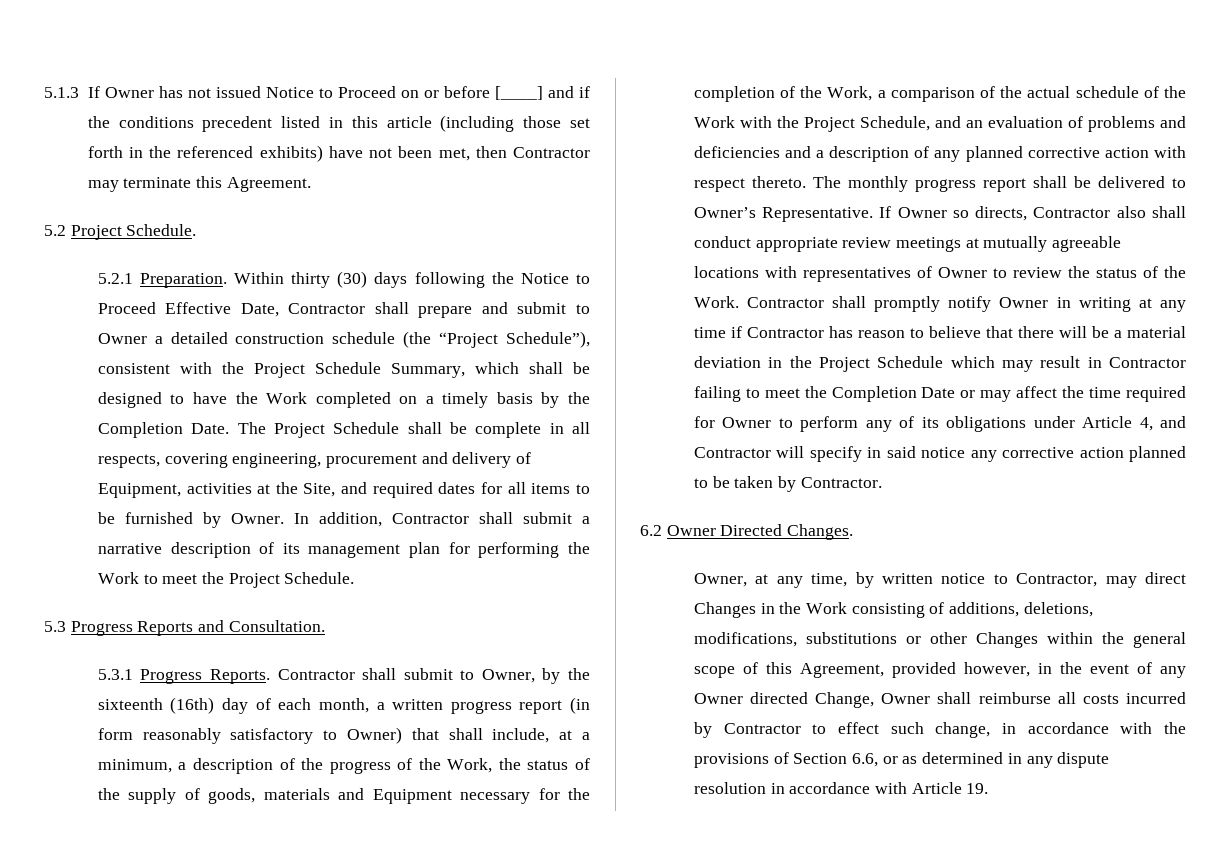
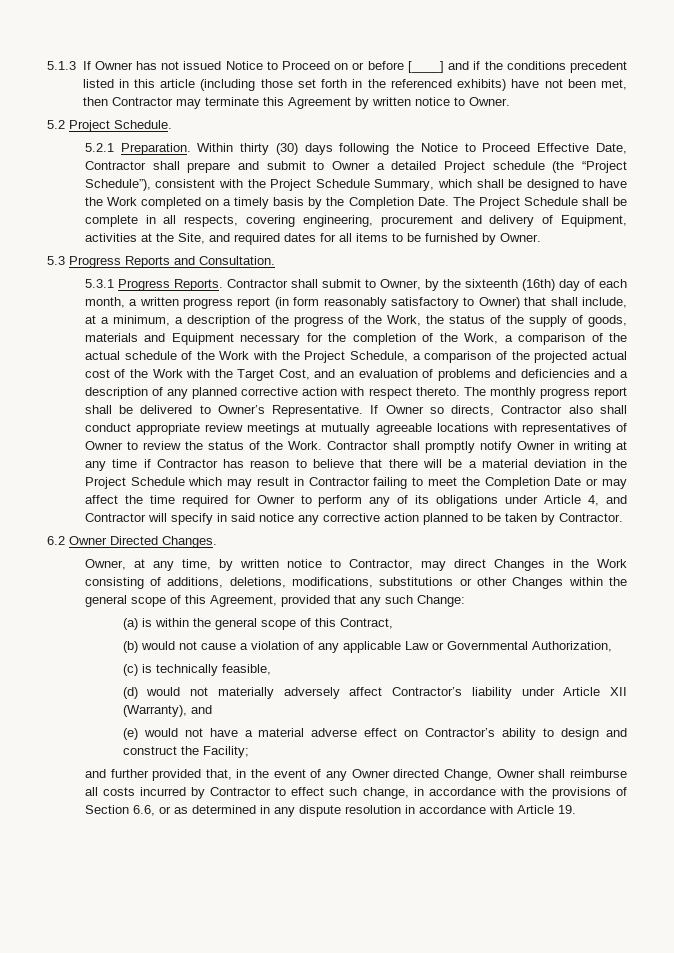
- 5.1.3 If Owner has not issued Notice to Proceed on or before [____] and if the conditions precedent listed in this article (including those set forth in the referenced exhibits) have not been met, then Contractor may terminate this Agreement.
+ 5.1.3 If Owner has not issued Notice to Proceed on or before [____] and if the conditions precedent listed in this article (including those set forth in the referenced exhibits) have not been met, then Contractor may terminate this Agreement by written notice to Owner.
- Within thirty (30) days following the Notice to Proceed Effective Date, Contractor shall prepare and submit to Owner a detailed construction schedule (the “Project Schedule”), consistent with the Project Schedule Summary, which shall be designed to have the Work completed on a timely basis by the Completion Date.
+ Within thirty (30) days following the Notice to Proceed Effective Date, Contractor shall prepare and submit to Owner a detailed Project schedule (the “Project Schedule”), consistent with the Project Schedule Summary, which shall be designed to have the Work completed on a timely basis by the Completion Date.
- In addition, Contractor shall submit a narrative description of its management plan for performing the Work to meet the Project Schedule.
- Contractor shall submit to Owner, by the sixteenth (16th) day of each month, a written progress report (in form reasonably satisfactory to Owner) that shall include, at a minimum, a description of the progress of the Work, the status of the supply of goods, materials and Equipment necessary for the completion of the Work, a comparison of the actual schedule of the Work with the Project Schedule, and an evaluation of problems and deficiencies and a description of any planned corrective action with respect thereto.
+ Contractor shall submit to Owner, by the sixteenth (16th) day of each month, a written progress report (in form reasonably satisfactory to Owner) that shall include, at a minimum, a description of the progress of the Work, the status of the supply of goods, materials and Equipment necessary for the completion of the Work, a comparison of the actual schedule of the Work with the Project Schedule, a comparison of the projected actual cost of the Work with the Target Cost, and an evaluation of problems and deficiencies and a description of any planned corrective action with respect thereto.
- Owner, at any time, by written notice to Contractor, may direct Changes in the Work consisting of additions, deletions, modifications, substitutions or other Changes within the general scope of this Agreement, provided however, in the event of any Owner directed Change, Owner shall reimburse all costs incurred by Contractor to effect such change, in accordance with the provisions of Section 6.6, or as determined in any dispute resolution in accordance with Article 19.
+ Owner, at any time, by written notice to Contractor, may direct Changes in the Work consisting of additions, deletions, modifications, substitutions or other Changes within the general scope of this Agreement, provided that any such Change:
+ (a) is within the general scope of this Contract,
+ (b) would not cause a violation of any applicable Law or Governmental Authorization,
+ (c) is technically feasible,
+ (d) would not materially adversely affect Contractor’s liability under Article XII (Warranty), and
+ (e) would not have a material adverse effect on Contractor’s ability to design and construct the Facility;
+ and further provided that, in the event of any Owner directed Change, Owner shall reimburse all costs incurred by Contractor to effect such change, in accordance with the provisions of Section 6.6, or as determined in any dispute resolution in accordance with Article 19.

